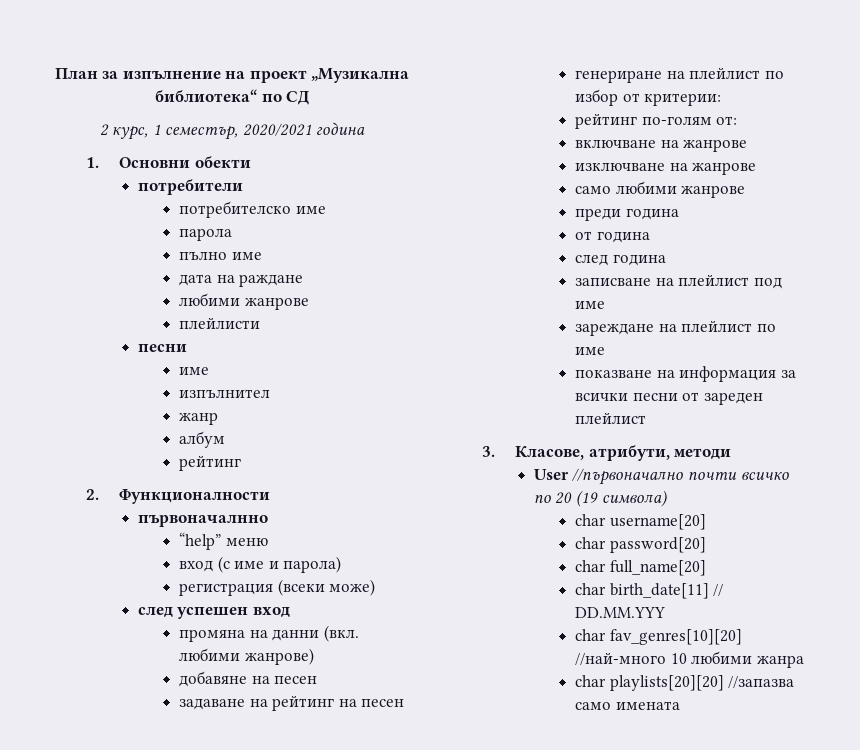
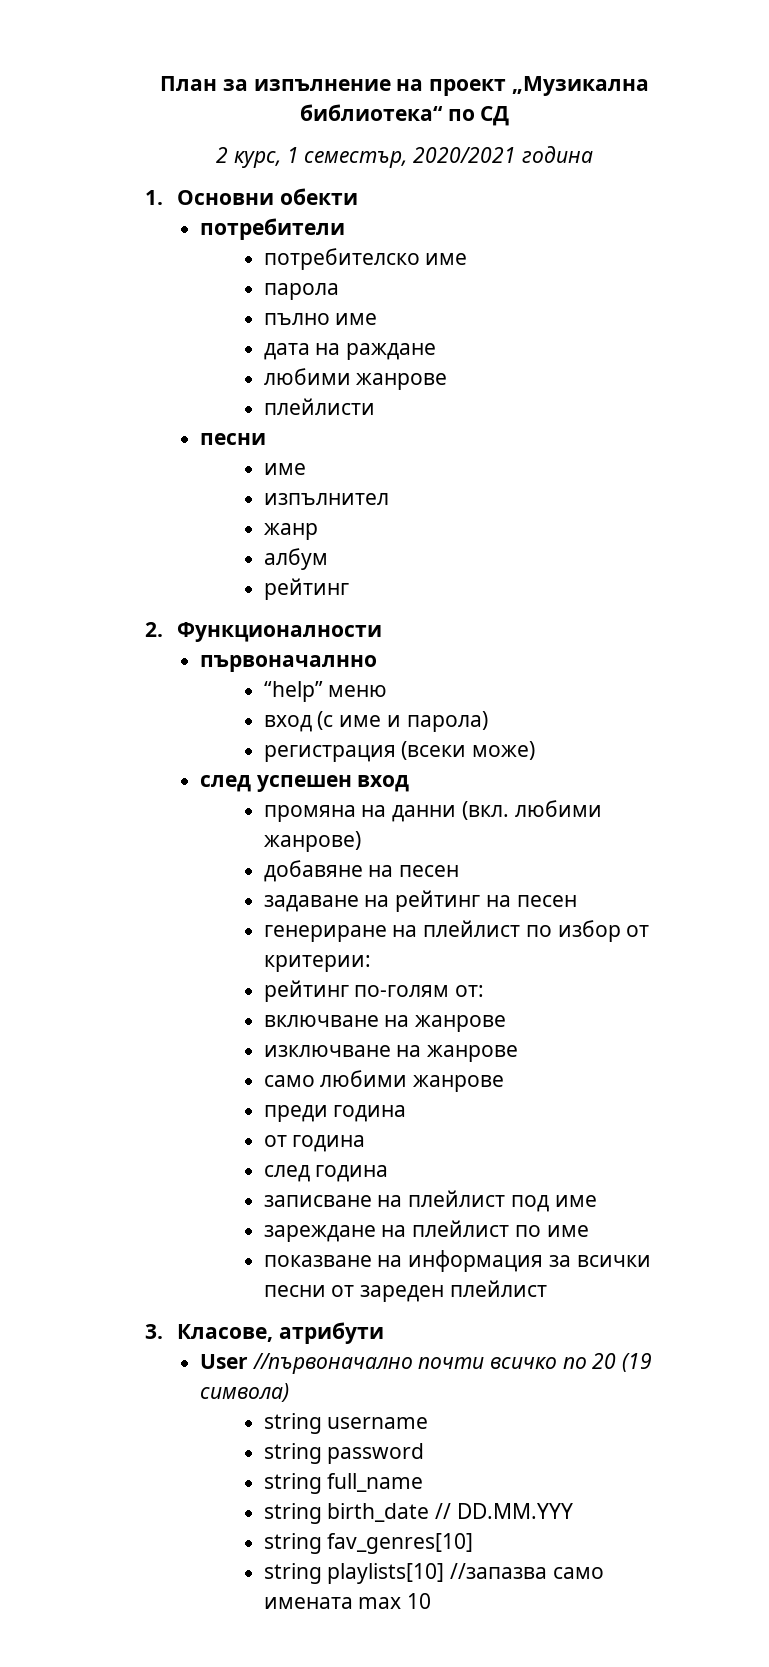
- 3. Класове, атрибути, методи
+ 3. Класове, атрибути
- char username[20]
- char password[20]
- char full_name[20]
- char birth_date[11] // DD.MM.YYY
- char fav_genres[10][20] //най-много 10 любими жанра
- char playlists[20][20] //запазва само имената
+ string username
+ string password
+ string full_name
+ string birth_date // DD.MM.YYY
+ string fav_genres[10]
+ string playlists[10] //запазва само имената max 10

